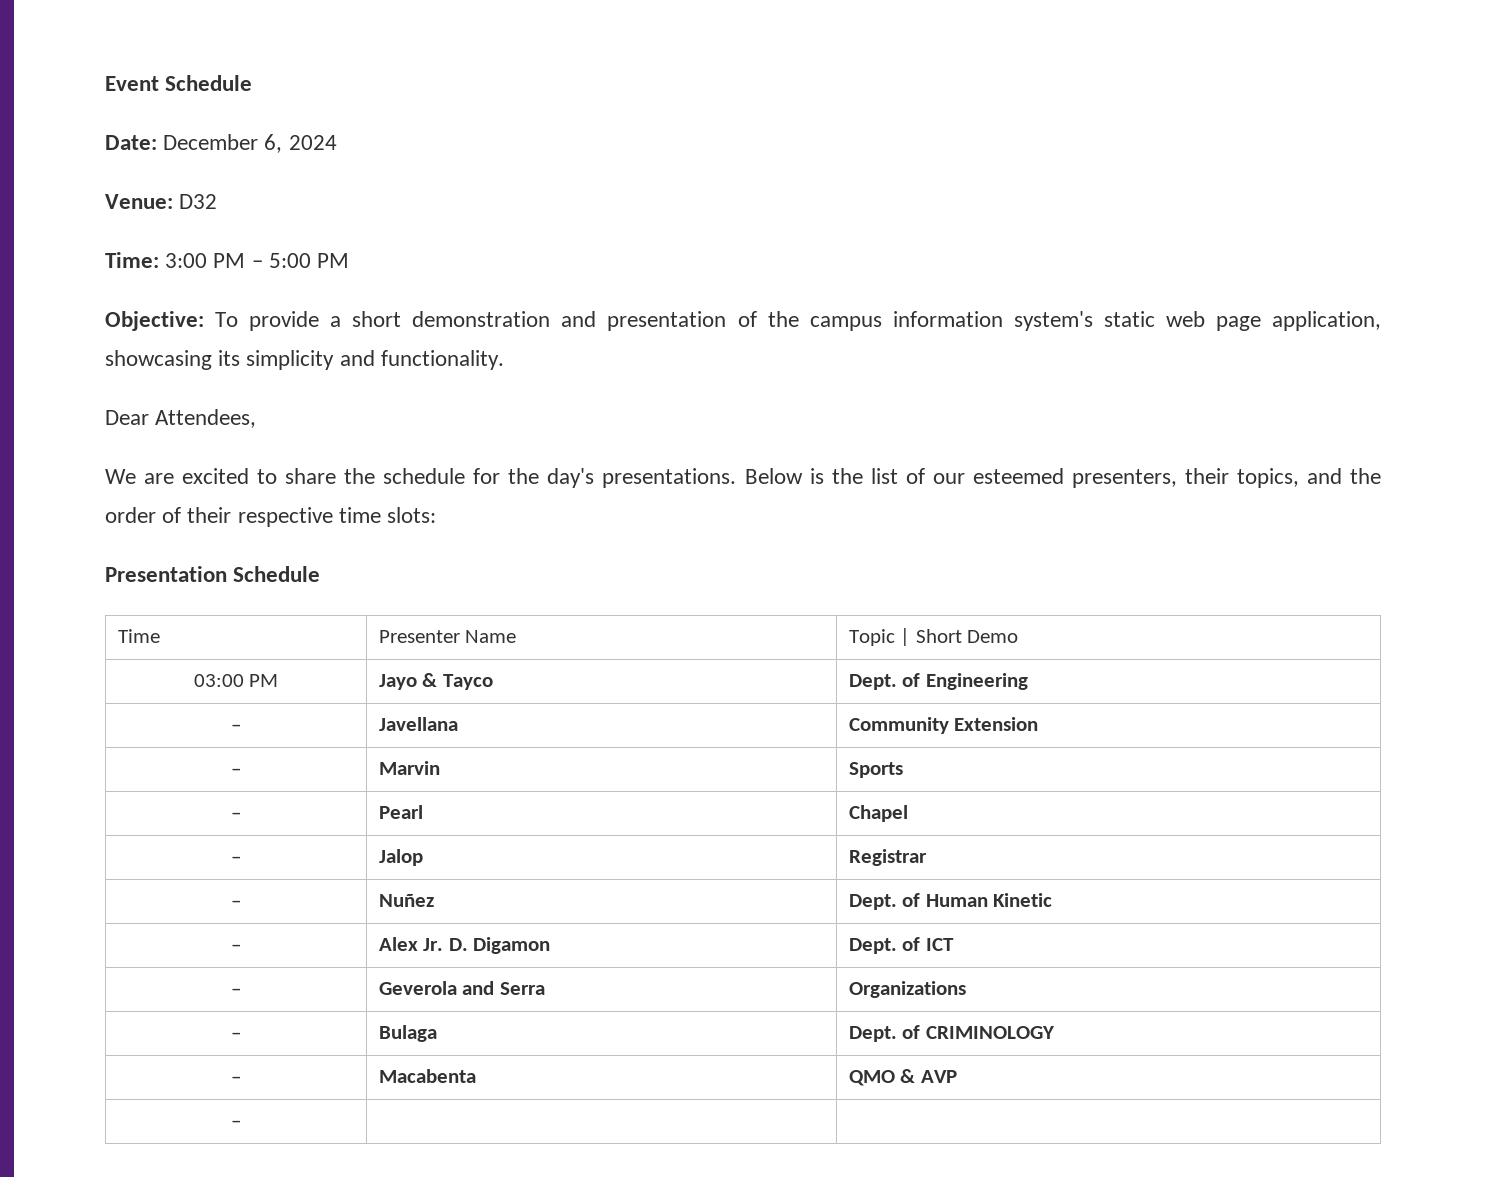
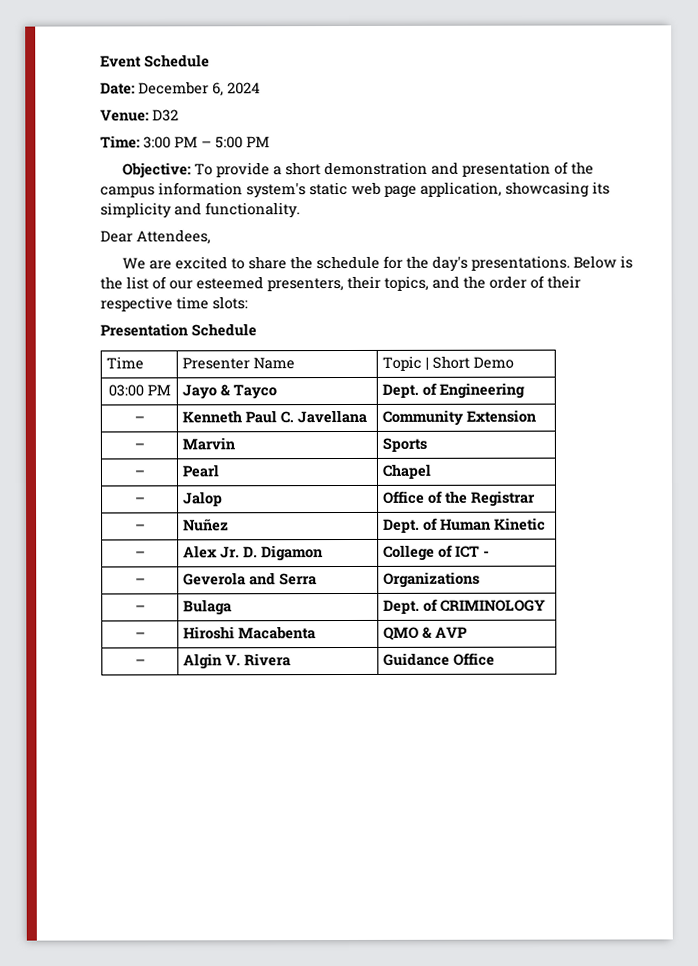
- – | Javellana | Community Extension
+ – | Kenneth Paul C. Javellana | Community Extension
- – | Jalop | Registrar
+ – | Jalop | Office of the Registrar
- – | Alex Jr. D. Digamon | Dept. of ICT
+ – | Alex Jr. D. Digamon | College of ICT -
- – | Macabenta | QMO & AVP
+ – | Hiroshi Macabenta | QMO & AVP
- – | |
+ – | Algin V. Rivera | Guidance Office

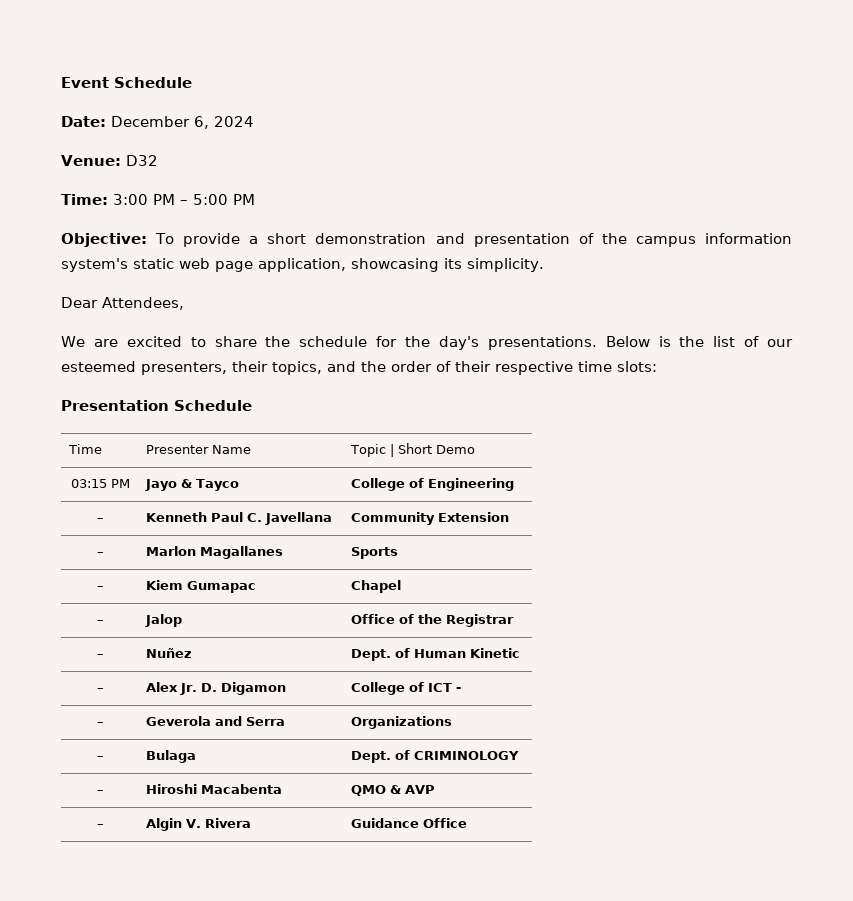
- Objective: To provide a short demonstration and presentation of the campus information system's static web page application, showcasing its simplicity and functionality.
+ Objective: To provide a short demonstration and presentation of the campus information system's static web page application, showcasing its simplicity.
- 03:00 PM | Jayo & Tayco | Dept. of Engineering
+ 03:15 PM | Jayo & Tayco | College of Engineering
- – | Marvin | Sports
+ – | Marlon Magallanes | Sports
- – | Pearl | Chapel
+ – | Kiem Gumapac | Chapel

